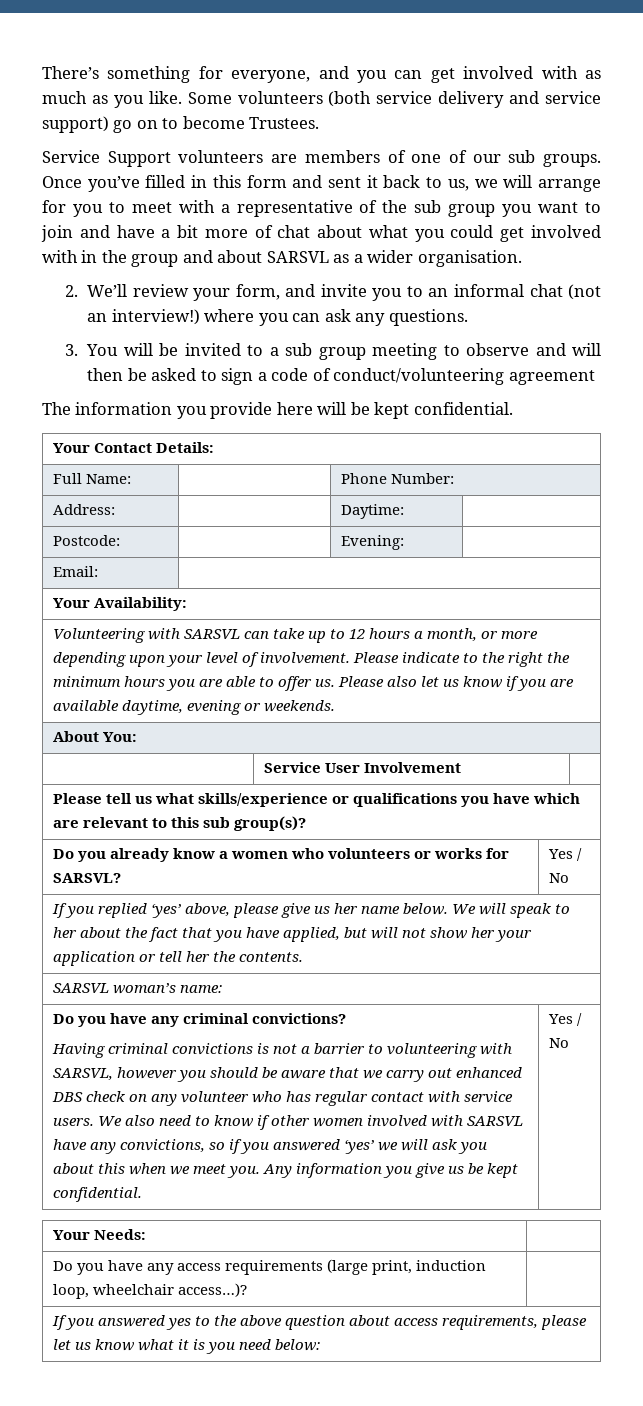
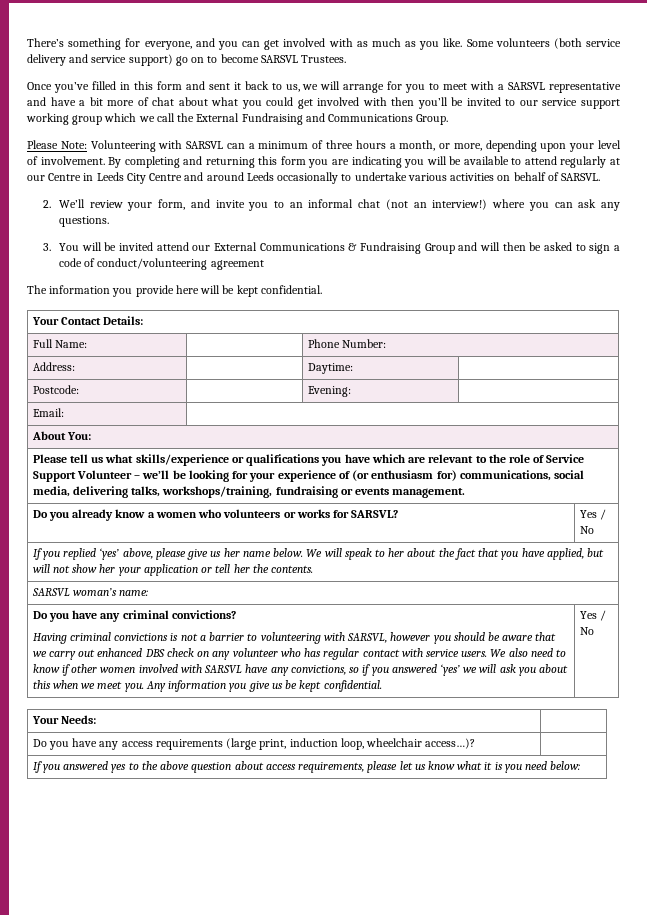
- Some volunteers (both service delivery and service support) go on to become Trustees.
+ Some volunteers (both service delivery and service support) go on to become SARSVL Trustees.
- Service Support volunteers are members of one of our sub groups. Once you’ve filled in this form and sent it back to us, we will arrange for you to meet with a representative of the sub group you want to join and have a bit more of chat about what you could get involved with in the group and about SARSVL as a wider organisation.
+ Once you’ve filled in this form and sent it back to us, we will arrange for you to meet with a SARSVL representative and have a bit more of chat about what you could get involved with then you’ll be invited to our service support working group which we call the External Fundraising and Communications Group.
+ Please Note: Volunteering with SARSVL can a minimum of three hours a month, or more, depending upon your level of involvement. By completing and returning this form you are indicating you will be available to attend regularly at our Centre in Leeds City Centre and around Leeds occasionally to undertake various activities on behalf of SARSVL.
- 3. You will be invited to a sub group meeting to observe and will then be asked to sign a code of conduct/volunteering agreement
+ 3. You will be invited attend our External Communications & Fundraising Group and will then be asked to sign a code of conduct/volunteering agreement
- Your Availability:
- Volunteering with SARSVL can take up to 12 hours a month, or more depending upon your level of involvement. Please indicate to the right the minimum hours you are able to offer us. Please also let us know if you are available daytime, evening or weekends.
- | Service User Involvement |
- Please tell us what skills/experience or qualifications you have which are relevant to this sub group(s)?
+ Please tell us what skills/experience or qualifications you have which are relevant to the role of Service Support Volunteer – we’ll be looking for your experience of (or enthusiasm for) communications, social media, delivering talks, workshops/training, fundraising or events management.

